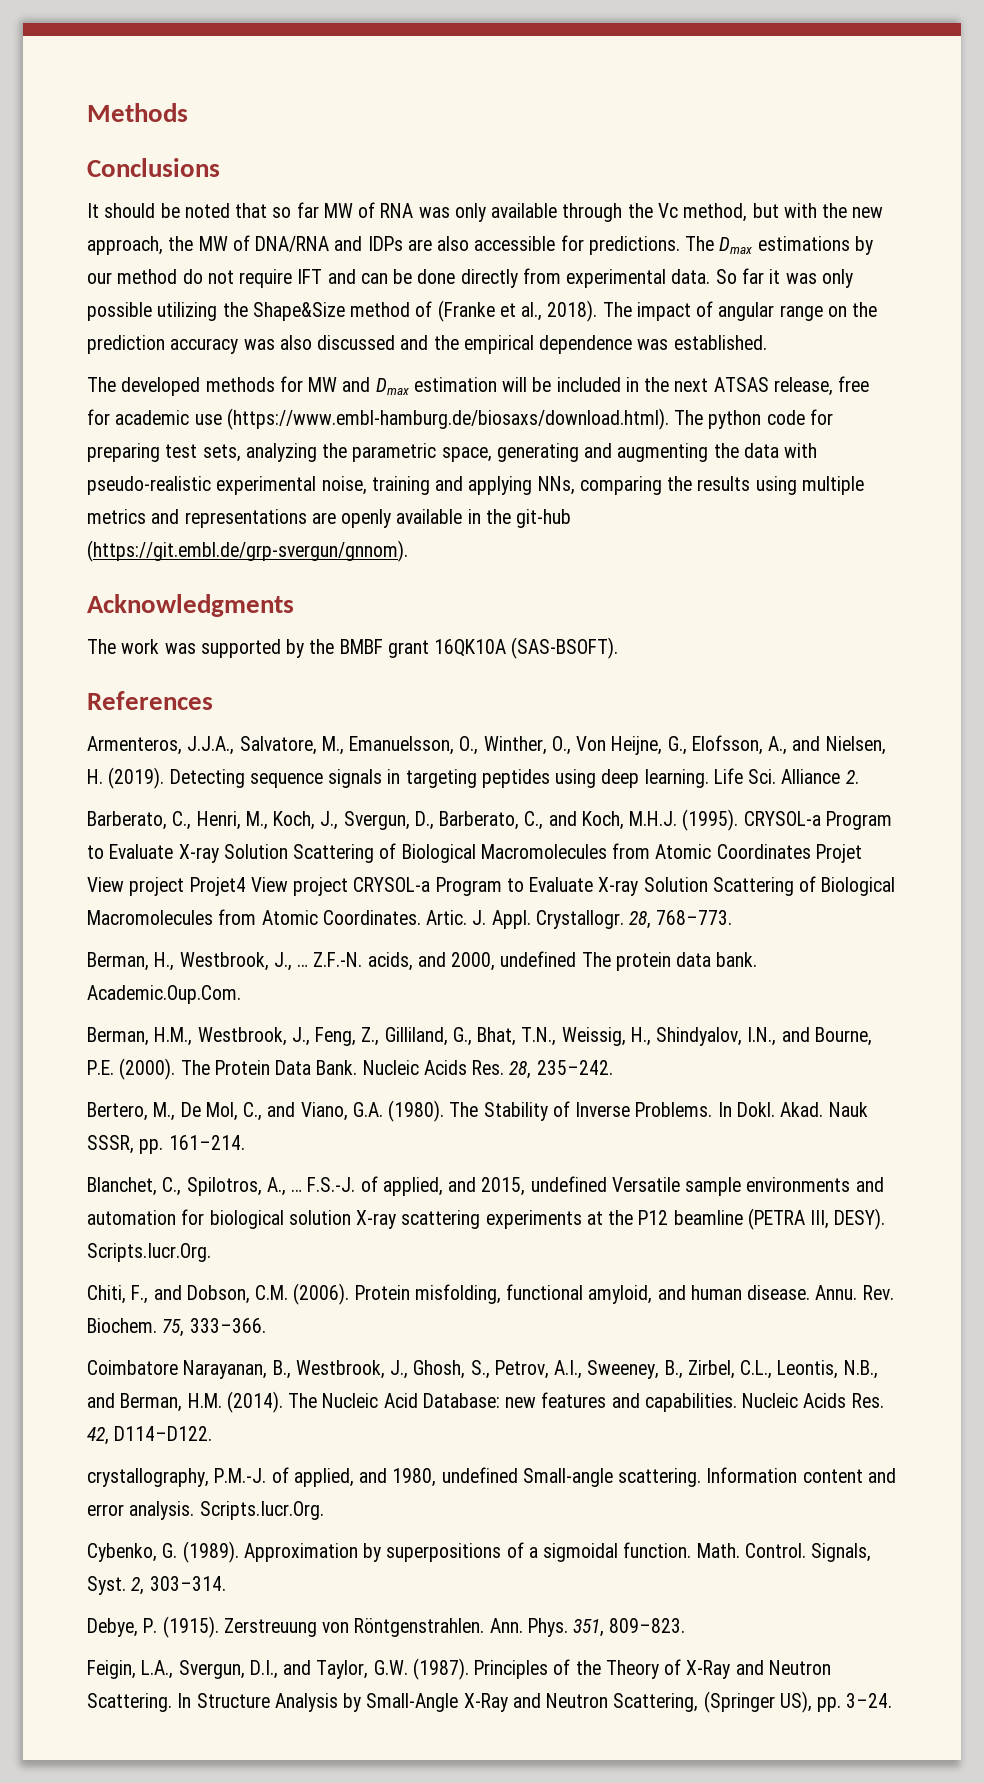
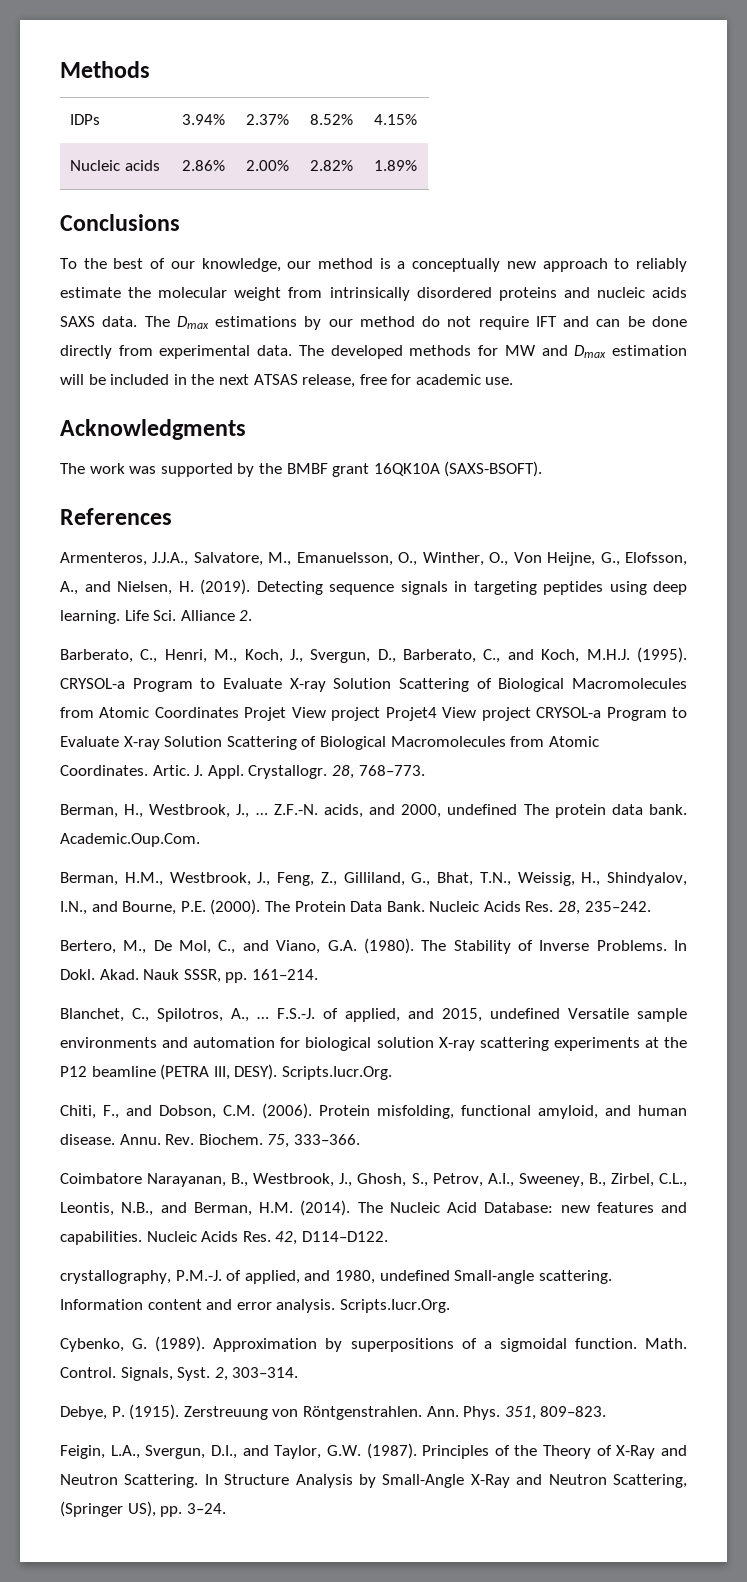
+ IDPs | 3.94% | 2.37% | 8.52% | 4.15%
+ Nucleic acids | 2.86% | 2.00% | 2.82% | 1.89%
  Conclusions
- It should be noted that so far MW of RNA was only available through the Vc method, but with the new approach, the MW of DNA/RNA and IDPs are also accessible for predictions.
+ To the best of our knowledge, our method is a conceptually new approach to reliably estimate the molecular weight from intrinsically disordered proteins and nucleic acids SAXS data.
- The Dmax estimations by our method do not require IFT and can be done directly from experimental data. So far it was only possible utilizing the Shape&Size method of (Franke et al., 2018). The impact of angular range on the prediction accuracy was also discussed and the empirical dependence was established.
- The developed methods for MW and Dmax estimation will be included in the next ATSAS release, free for academic use (https://www.embl-hamburg.de/biosaxs/download.html). The python code for preparing test sets, analyzing the parametric space, generating and augmenting the data with pseudo-realistic experimental noise, training and applying NNs, comparing the results using multiple metrics and representations are openly available in the git-hub (https://git.embl.de/grp-svergun/gnnom).
+ The Dmax estimations by our method do not require IFT and can be done directly from experimental data. The developed methods for MW and Dmax estimation will be included in the next ATSAS release, free for academic use.
- The work was supported by the BMBF grant 16QK10A (SAS-BSOFT).
+ The work was supported by the BMBF grant 16QK10A (SAXS-BSOFT).

